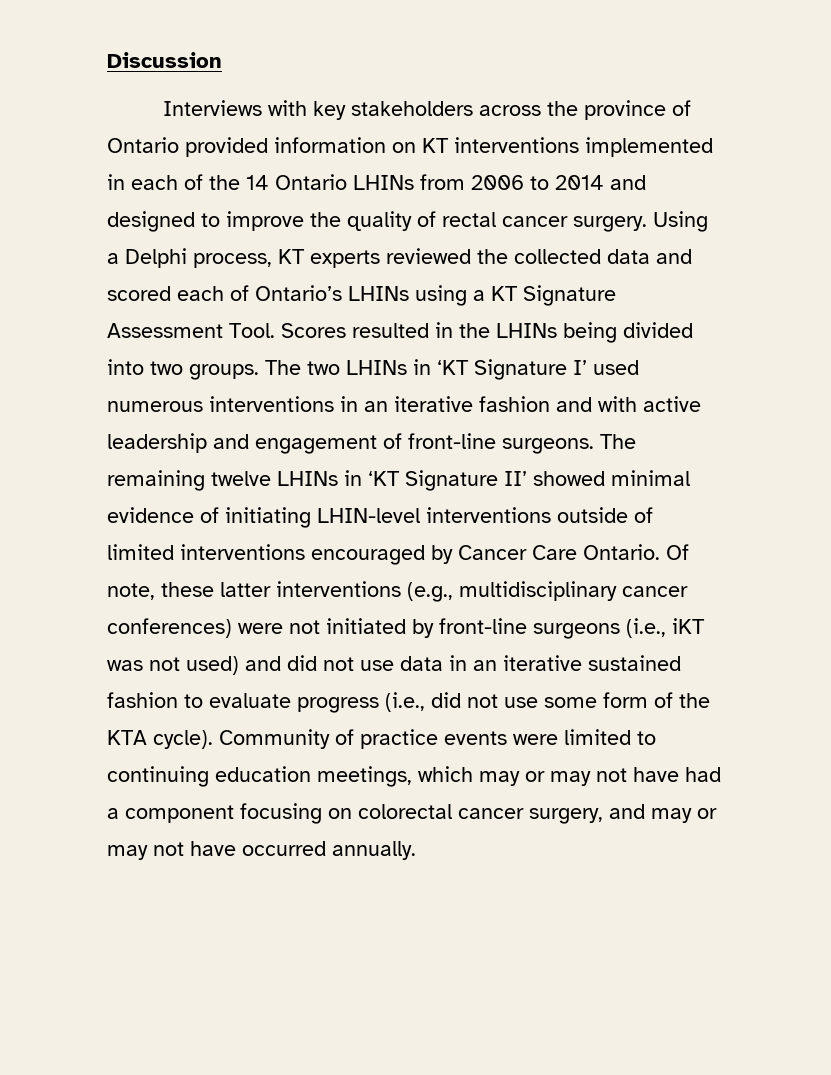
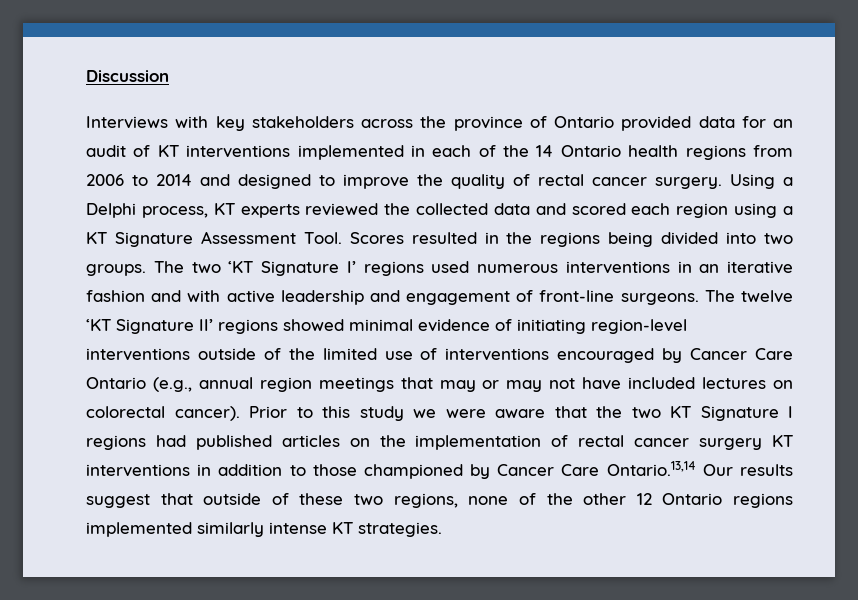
- Interviews with key stakeholders across the province of Ontario provided information on KT interventions implemented in each of the 14 Ontario LHINs from 2006 to 2014 and designed to improve the quality of rectal cancer surgery.
+ Interviews with key stakeholders across the province of Ontario provided data for an audit of KT interventions implemented in each of the 14 Ontario health regions from 2006 to 2014 and designed to improve the quality of rectal cancer surgery.
- Using a Delphi process, KT experts reviewed the collected data and scored each of Ontario’s LHINs using a KT Signature Assessment Tool.
+ Using a Delphi process, KT experts reviewed the collected data and scored each region using a KT Signature Assessment Tool.
- Scores resulted in the LHINs being divided into two groups.
+ Scores resulted in the regions being divided into two groups.
- The two LHINs in ‘KT Signature I’ used numerous interventions in an iterative fashion and with active leadership and engagement of front-line surgeons.
+ The two ‘KT Signature I’ regions used numerous interventions in an iterative fashion and with active leadership and engagement of front-line surgeons.
- The remaining twelve LHINs in ‘KT Signature II’ showed minimal evidence of initiating LHIN-level interventions outside of limited interventions encouraged by Cancer Care Ontario. Of note, these latter interventions (e.g., multidisciplinary cancer conferences) were not initiated by front-line surgeons (i.e., iKT was not used) and did not use data in an iterative sustained fashion to evaluate progress (i.e., did not use some form of the KTA cycle). Community of practice events were limited to continuing education meetings, which may or may not have had a component focusing on colorectal cancer surgery, and may or may not have occurred annually.
+ The twelve ‘KT Signature II’ regions showed minimal evidence of initiating region-level interventions outside of the limited use of interventions encouraged by Cancer Care Ontario (e.g., annual region meetings that may or may not have included lectures on colorectal cancer). Prior to this study we were aware that the two KT Signature I regions had published articles on the implementation of rectal cancer surgery KT interventions in addition to those championed by Cancer Care Ontario.13,14 Our results suggest that outside of these two regions, none of the other 12 Ontario regions implemented similarly intense KT strategies.

